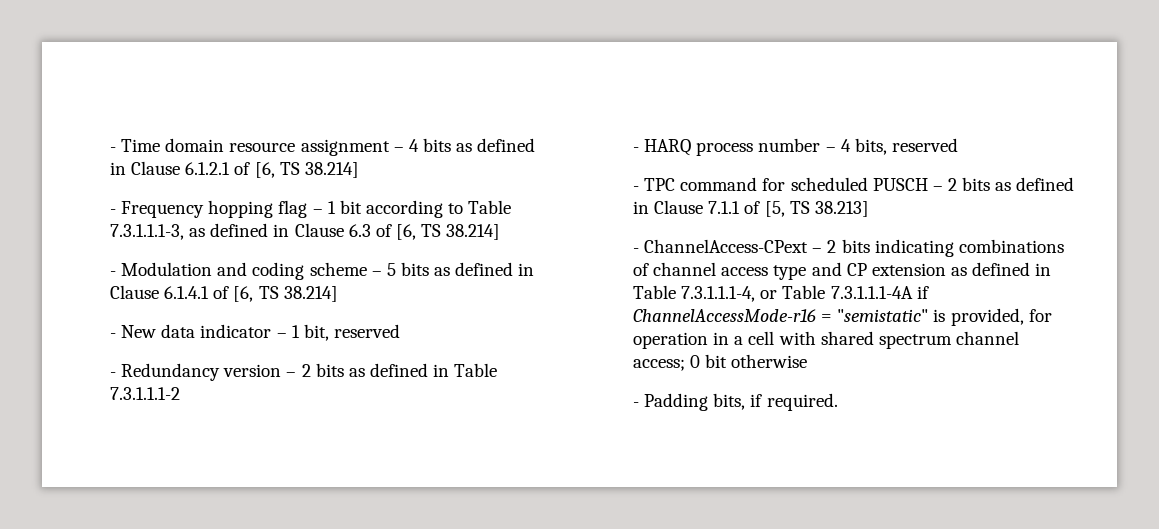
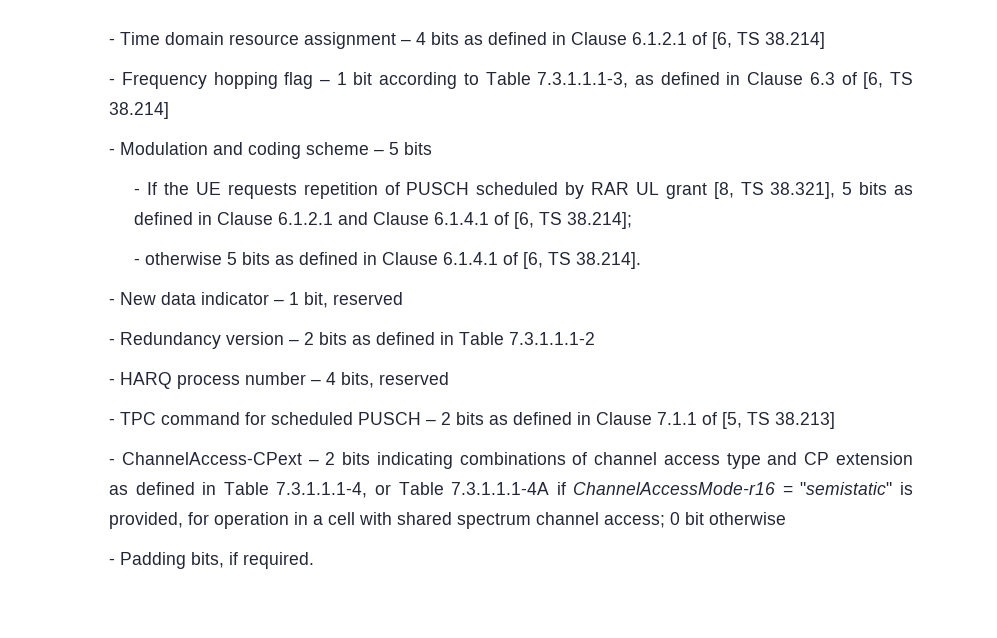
- - Modulation and coding scheme – 5 bits as defined in Clause 6.1.4.1 of [6, TS 38.214]
+ - Modulation and coding scheme – 5 bits
+ - If the UE requests repetition of PUSCH scheduled by RAR UL grant [8, TS 38.321], 5 bits as defined in Clause 6.1.2.1 and Clause 6.1.4.1 of [6, TS 38.214];
+ - otherwise 5 bits as defined in Clause 6.1.4.1 of [6, TS 38.214].

